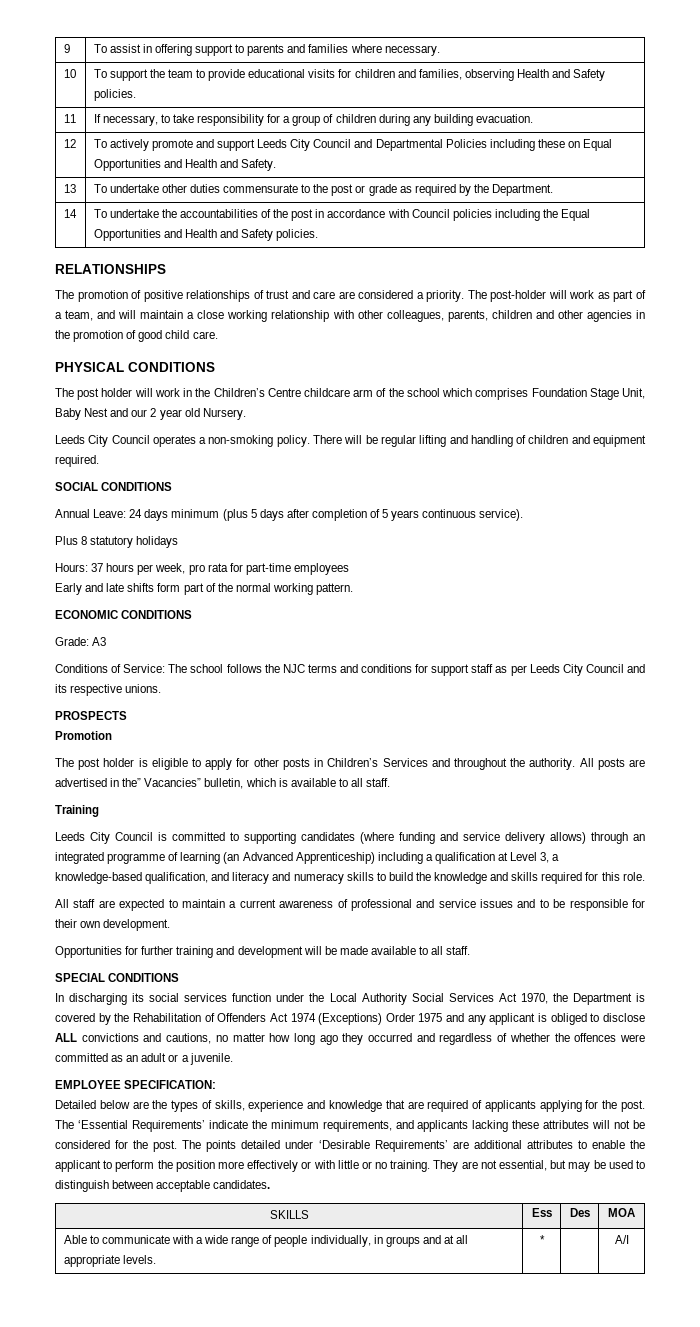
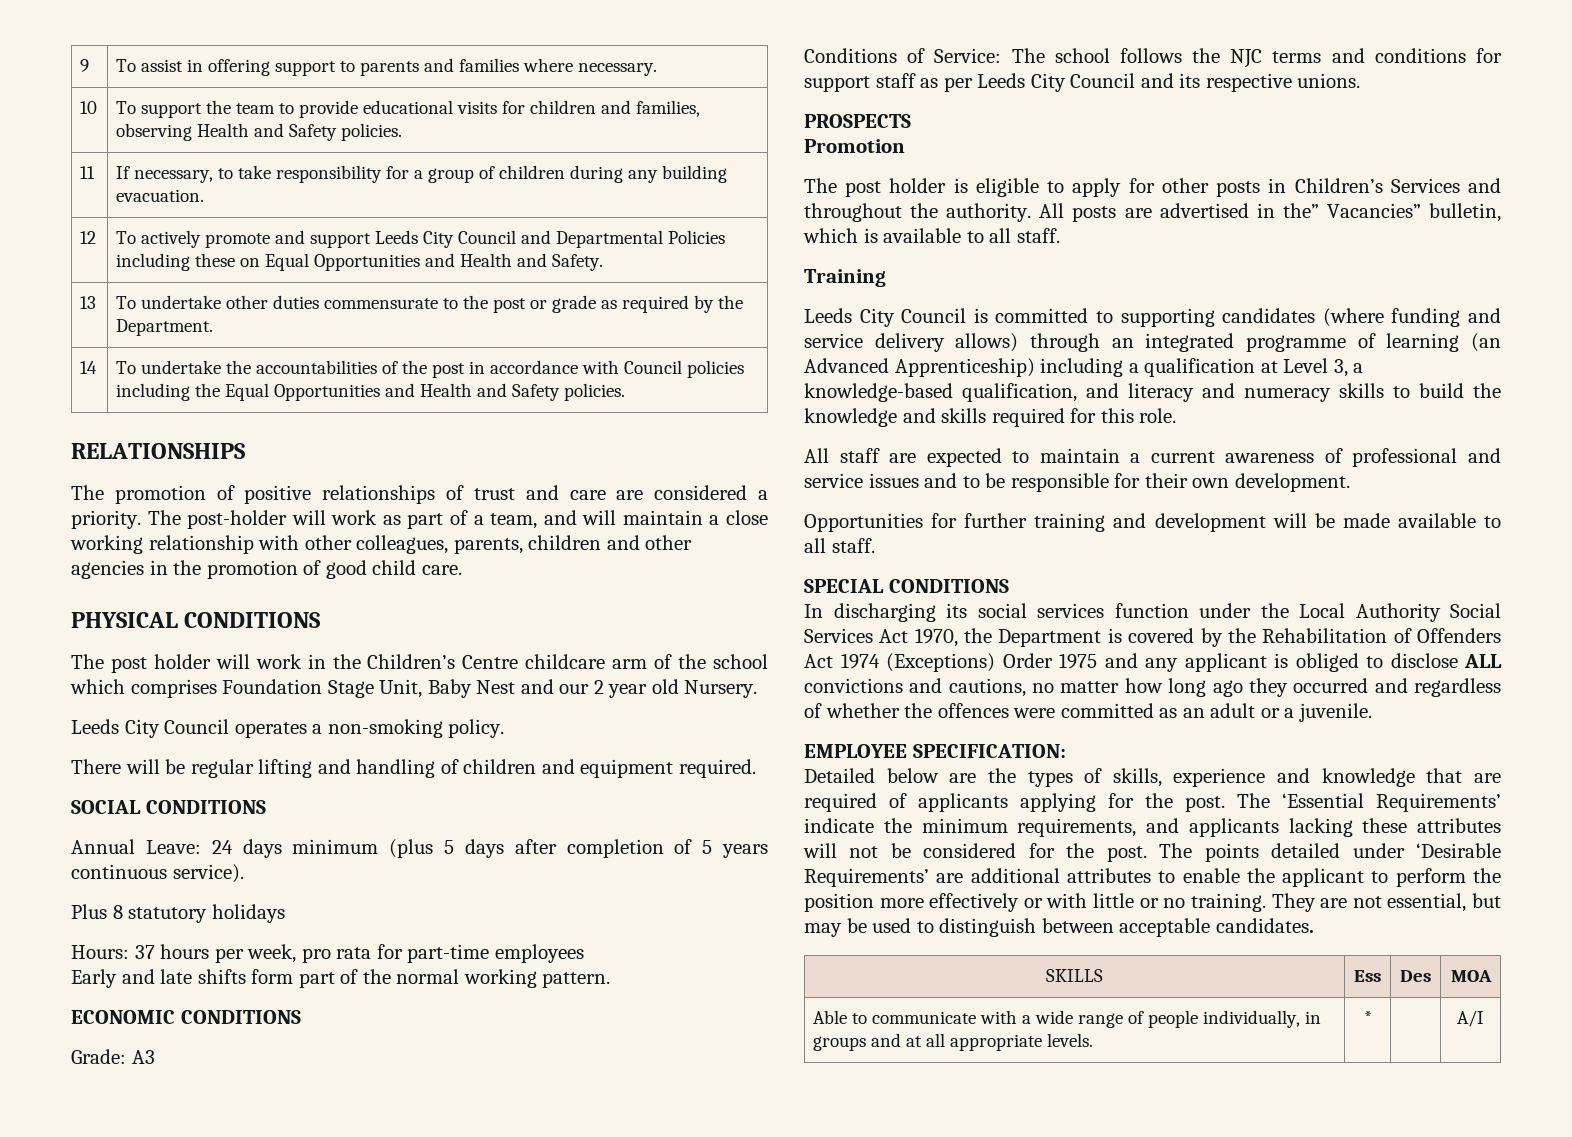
- Leeds City Council operates a non-smoking policy. There will be regular lifting and handling of children and equipment required.
+ Leeds City Council operates a non-smoking policy.
+ There will be regular lifting and handling of children and equipment required.

